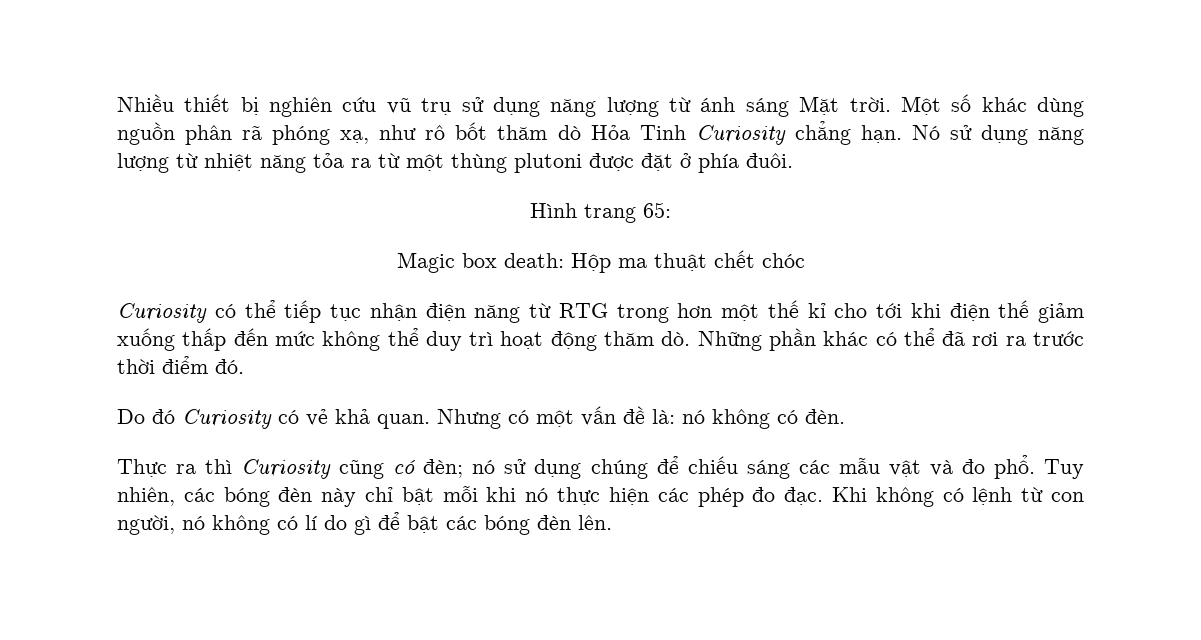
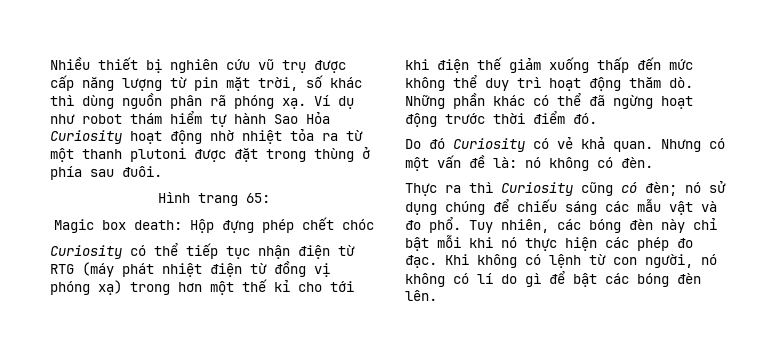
- Nhiều thiết bị nghiên cứu vũ trụ sử dụng năng lượng từ ánh sáng Mặt trời. Một số khác dùng nguồn phân rã phóng xạ, như rô bốt thăm dò Hỏa Tinh Curiosity chẳng hạn. Nó sử dụng năng lượng từ nhiệt năng tỏa ra từ một thùng plutoni được đặt ở phía đuôi.
+ Nhiều thiết bị nghiên cứu vũ trụ được cấp năng lượng từ pin mặt trời, số khác thì dùng nguồn phân rã phóng xạ. Ví dụ như robot thám hiểm tự hành Sao Hỏa Curiosity hoạt động nhờ nhiệt tỏa ra từ một thanh plutoni được đặt trong thùng ở phía sau đuôi.
- Magic box death: Hộp ma thuật chết chóc
+ Magic box death: Hộp đựng phép chết chóc
- Curiosity có thể tiếp tục nhận điện năng từ RTG trong hơn một thế kỉ cho tới khi điện thế giảm xuống thấp đến mức không thể duy trì hoạt động thăm dò.
+ Curiosity có thể tiếp tục nhận điện từ RTG (máy phát nhiệt điện từ đồng vị phóng xạ) trong hơn một thế kỉ cho tới khi điện thế giảm xuống thấp đến mức không thể duy trì hoạt động thăm dò.
- Những phần khác có thể đã rơi ra trước thời điểm đó.
+ Những phần khác có thể đã ngừng hoạt động trước thời điểm đó.

